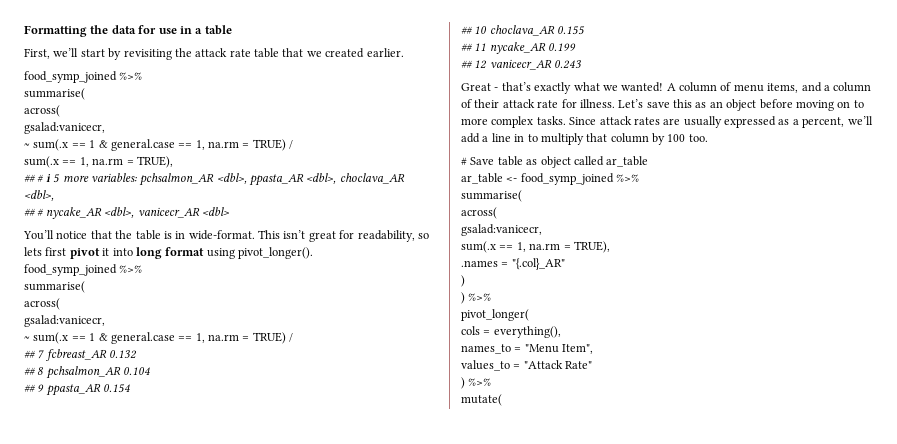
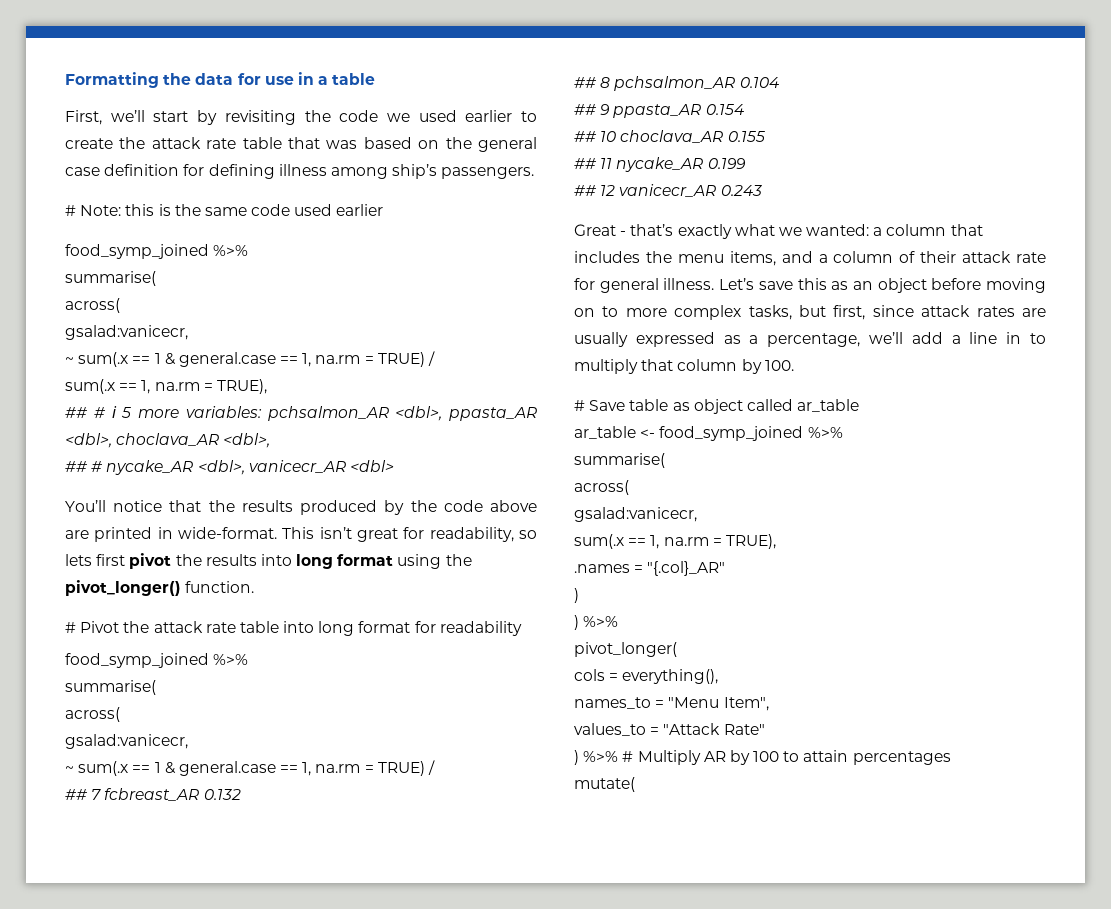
- First, we’ll start by revisiting the attack rate table that we created earlier.
+ First, we’ll start by revisiting the code we used earlier to create the attack rate table that was based on the general case definition for defining illness among ship’s passengers.
+ # Note: this is the same code used earlier
- You’ll notice that the table is in wide-format.
+ You’ll notice that the results produced by the code above are printed in wide-format.
- This isn’t great for readability, so lets first pivot it into long format using pivot_longer().
+ This isn’t great for readability, so lets first pivot the results into long format using the pivot_longer() function.
+ # Pivot the attack rate table into long format for readability
- Great - that’s exactly what we wanted! A column of menu items, and a column of their attack rate for illness.
+ Great - that’s exactly what we wanted: a column that includes the menu items, and a column of their attack rate for general illness.
- Let’s save this as an object before moving on to more complex tasks. Since attack rates are usually expressed as a percent, we’ll add a line in to multiply that column by 100 too.
+ Let’s save this as an object before moving on to more complex tasks, but first, since attack rates are usually expressed as a percentage, we’ll add a line in to multiply that column by 100.
  values_to = "Attack Rate"
- ) %>%
+ ) %>% # Multiply AR by 100 to attain percentages

